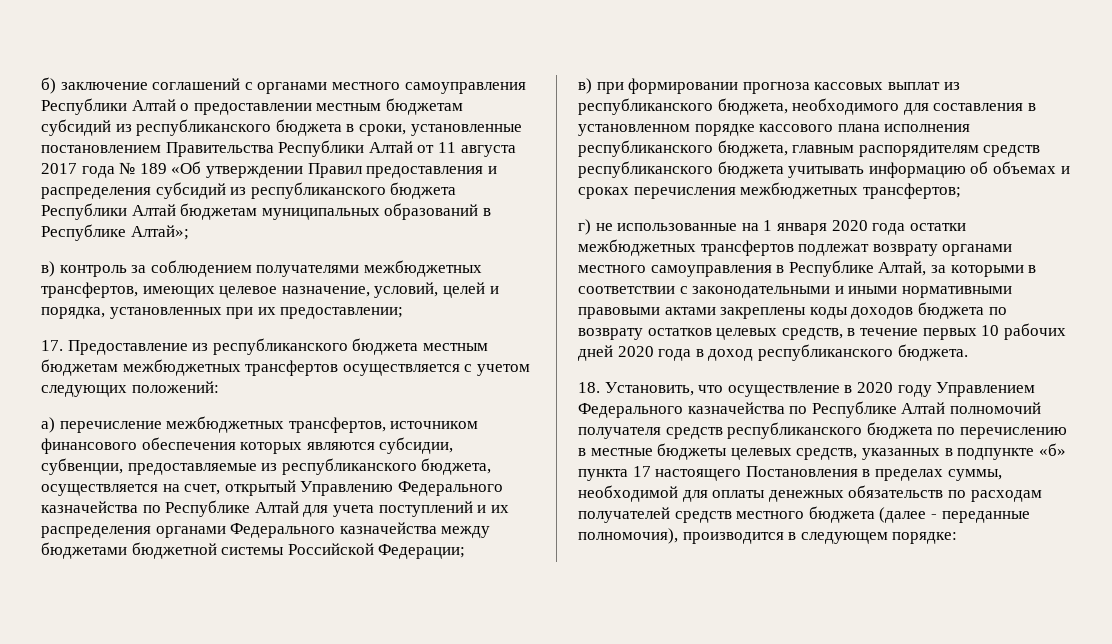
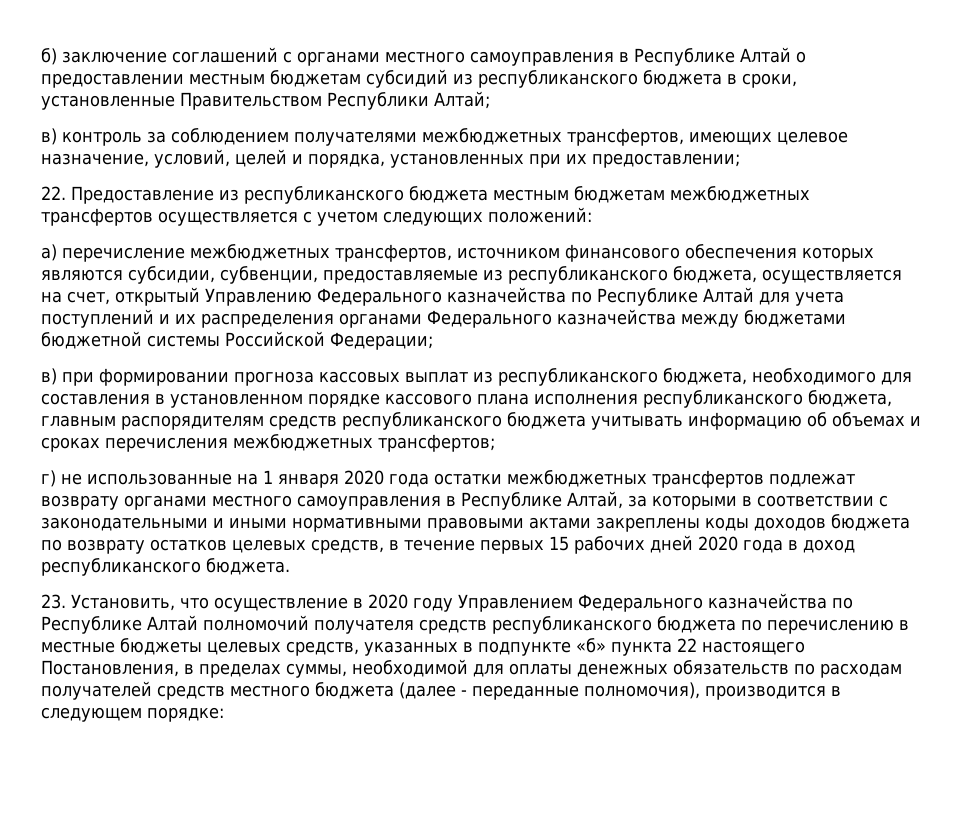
- б) заключение соглашений с органами местного самоуправления Республики Алтай о предоставлении местным бюджетам субсидий из республиканского бюджета в сроки, установленные постановлением Правительства Республики Алтай от 11 августа 2017 года № 189 «Об утверждении Правил предоставления и распределения субсидий из республиканского бюджета Республики Алтай бюджетам муниципальных образований в Республике Алтай»;
+ б) заключение соглашений с органами местного самоуправления в Республике Алтай о предоставлении местным бюджетам субсидий из республиканского бюджета в сроки, установленные Правительством Республики Алтай;
- 17. Предоставление из республиканского бюджета местным бюджетам межбюджетных трансфертов осуществляется с учетом следующих положений:
+ 22. Предоставление из республиканского бюджета местным бюджетам межбюджетных трансфертов осуществляется с учетом следующих положений:
- г) не использованные на 1 января 2020 года остатки межбюджетных трансфертов подлежат возврату органами местного самоуправления в Республике Алтай, за которыми в соответствии с законодательными и иными нормативными правовыми актами закреплены коды доходов бюджета по возврату остатков целевых средств, в течение первых 10 рабочих дней 2020 года в доход республиканского бюджета.
+ г) не использованные на 1 января 2020 года остатки межбюджетных трансфертов подлежат возврату органами местного самоуправления в Республике Алтай, за которыми в соответствии с законодательными и иными нормативными правовыми актами закреплены коды доходов бюджета по возврату остатков целевых средств, в течение первых 15 рабочих дней 2020 года в доход республиканского бюджета.
- 18. Установить, что осуществление в 2020 году Управлением Федерального казначейства по Республике Алтай полномочий получателя средств республиканского бюджета по перечислению в местные бюджеты целевых средств, указанных в подпункте «б» пункта 17 настоящего Постановления в пределах суммы, необходимой для оплаты денежных обязательств по расходам получателей средств местного бюджета (далее - переданные полномочия), производится в следующем порядке:
+ 23. Установить, что осуществление в 2020 году Управлением Федерального казначейства по Республике Алтай полномочий получателя средств республиканского бюджета по перечислению в местные бюджеты целевых средств, указанных в подпункте «б» пункта 22 настоящего Постановления, в пределах суммы, необходимой для оплаты денежных обязательств по расходам получателей средств местного бюджета (далее - переданные полномочия), производится в следующем порядке:

